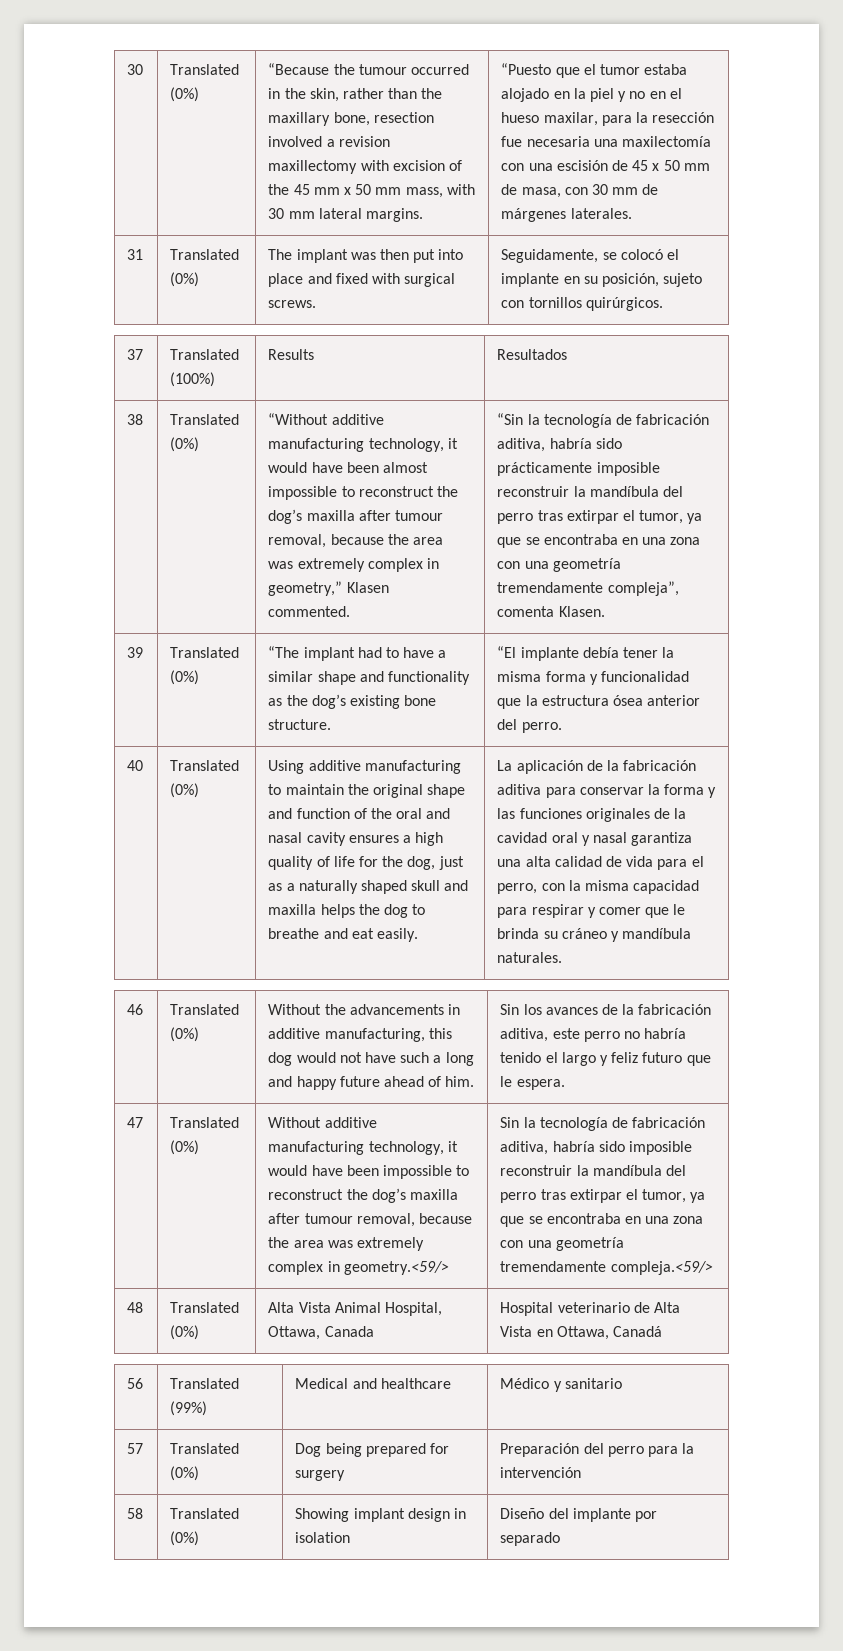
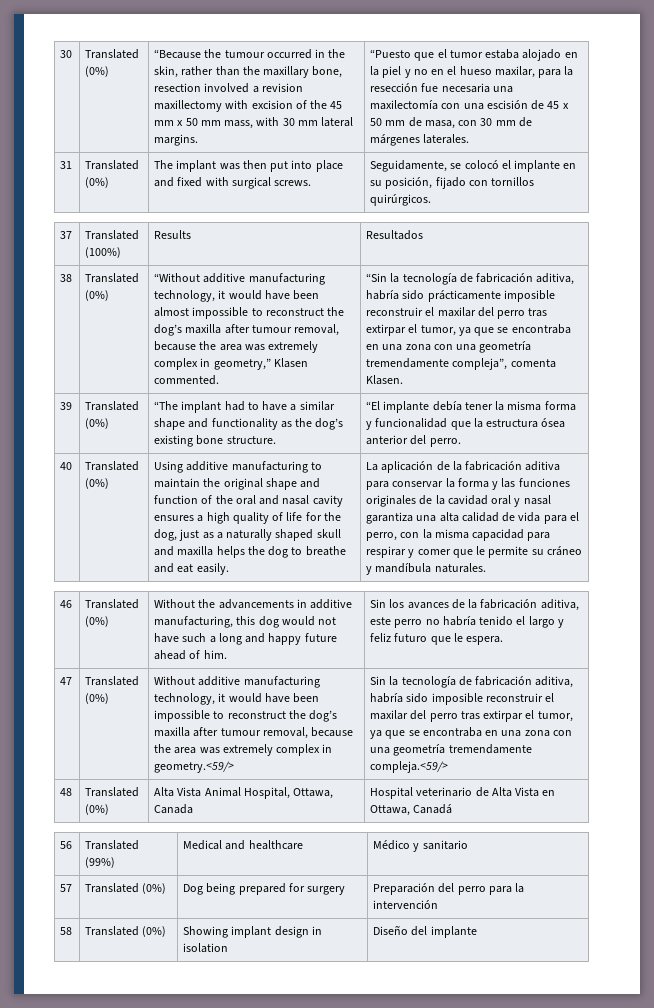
- 31 | Translated (0%) | The implant was then put into place and fixed with surgical screws. | Seguidamente, se colocó el implante en su posición, sujeto con tornillos quirúrgicos.
+ 31 | Translated (0%) | The implant was then put into place and fixed with surgical screws. | Seguidamente, se colocó el implante en su posición, fijado con tornillos quirúrgicos.
- “Sin la tecnología de fabricación aditiva, habría sido prácticamente imposible reconstruir la mandíbula del perro tras extirpar el tumor, ya que se encontraba en una zona con una geometría tremendamente compleja”, comenta Klasen.
+ “Sin la tecnología de fabricación aditiva, habría sido prácticamente imposible reconstruir el maxilar del perro tras extirpar el tumor, ya que se encontraba en una zona con una geometría tremendamente compleja”, comenta Klasen.
- La aplicación de la fabricación aditiva para conservar la forma y las funciones originales de la cavidad oral y nasal garantiza una alta calidad de vida para el perro, con la misma capacidad para respirar y comer que le brinda su cráneo y mandíbula naturales.
+ La aplicación de la fabricación aditiva para conservar la forma y las funciones originales de la cavidad oral y nasal garantiza una alta calidad de vida para el perro, con la misma capacidad para respirar y comer que le permite su cráneo y mandíbula naturales.
- Sin la tecnología de fabricación aditiva, habría sido imposible reconstruir la mandíbula del perro tras extirpar el tumor, ya que se encontraba en una zona con una geometría tremendamente compleja.<59/>
+ Sin la tecnología de fabricación aditiva, habría sido imposible reconstruir el maxilar del perro tras extirpar el tumor, ya que se encontraba en una zona con una geometría tremendamente compleja.<59/>
- 58 | Translated (0%) | Showing implant design in isolation | Diseño del implante por separado
+ 58 | Translated (0%) | Showing implant design in isolation | Diseño del implante

